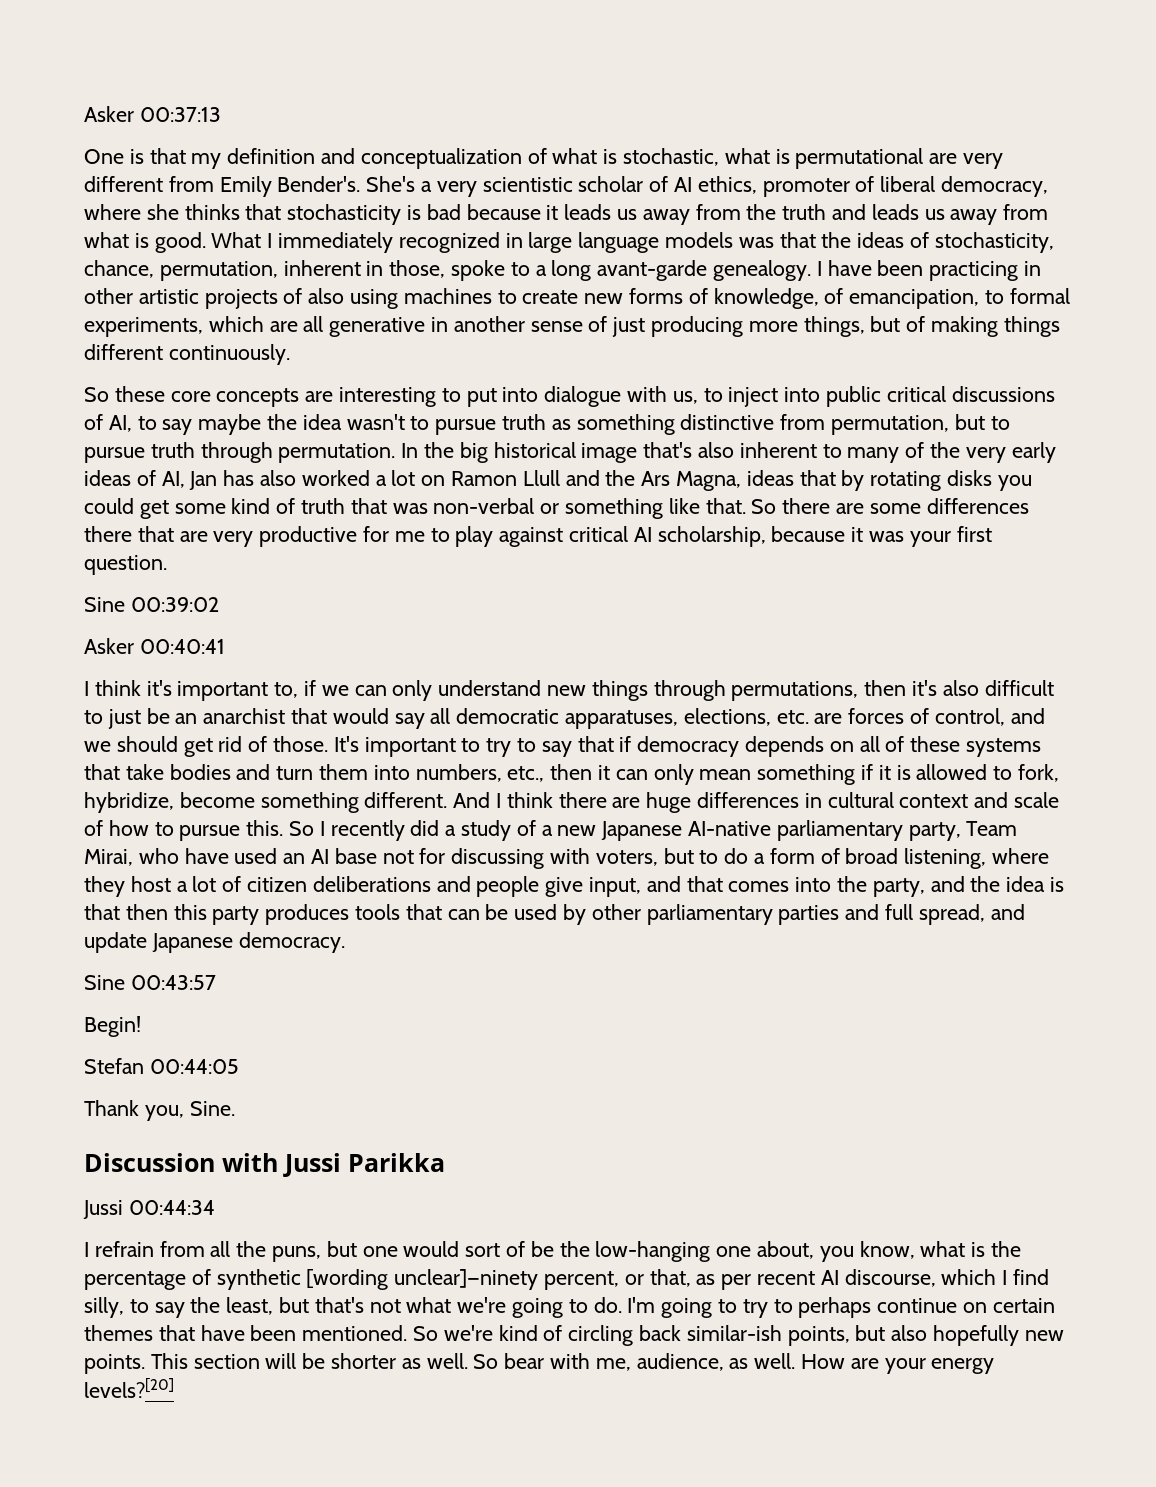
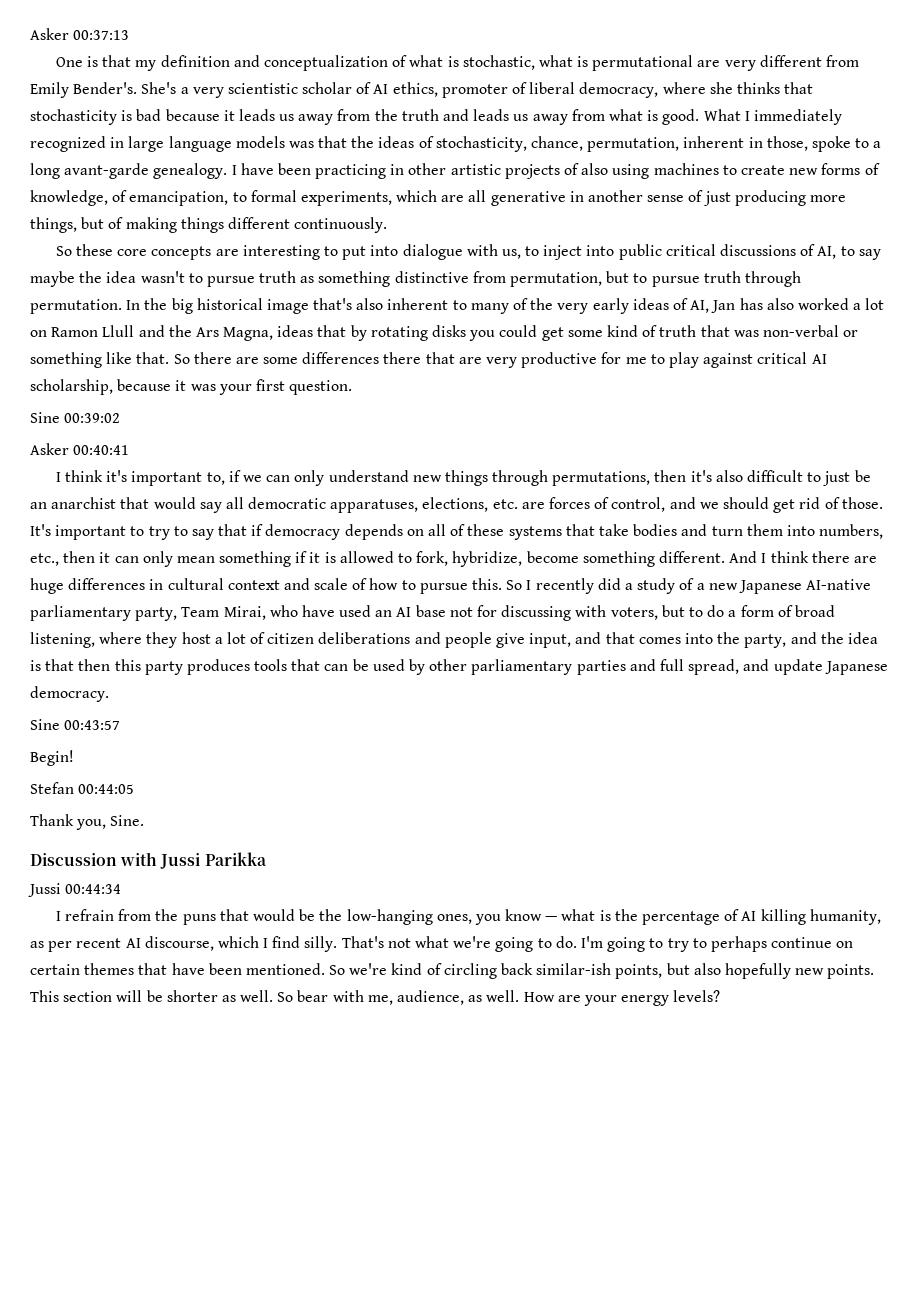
- I refrain from all the puns, but one would sort of be the low-hanging one about, you know, what is the percentage of synthetic [wording unclear]—ninety percent, or that, as per recent AI discourse, which I find silly, to say the least, but that's not what we're going to do.
+ I refrain from the puns that would be the low-hanging ones, you know — what is the percentage of AI killing humanity, as per recent AI discourse, which I find silly. That's not what we're going to do.
- How are your energy levels?[20]
+ How are your energy levels?

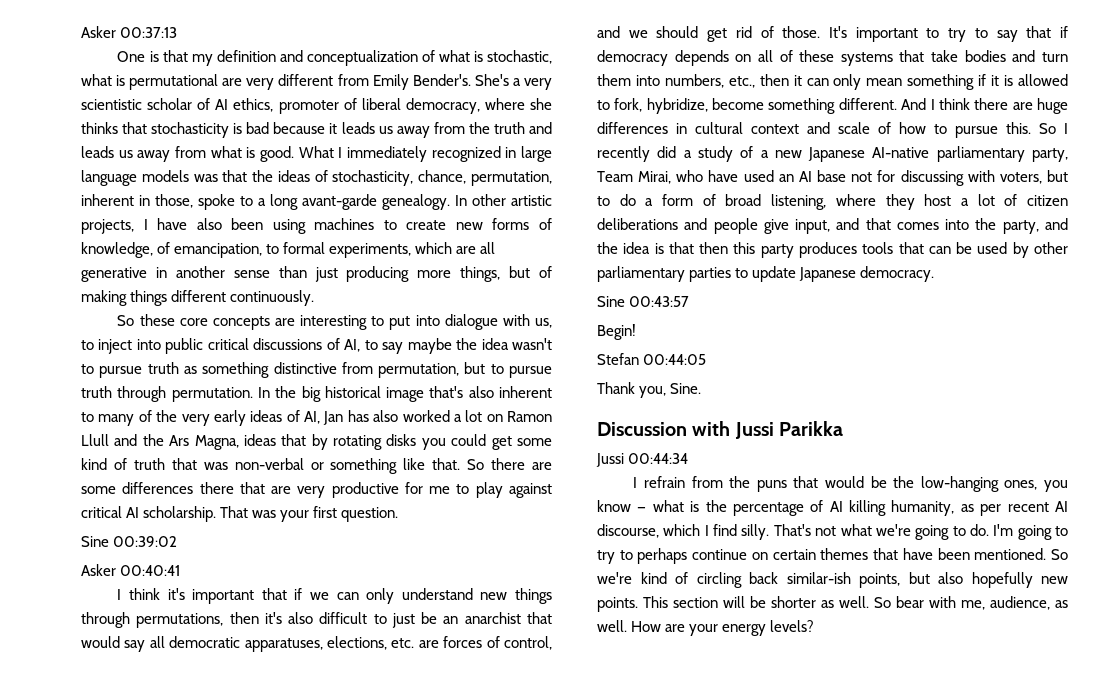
- I have been practicing in other artistic projects of also using machines to create new forms of knowledge, of emancipation, to formal experiments, which are all generative in another sense of just producing more things, but of making things different continuously.
+ In other artistic projects, I have also been using machines to create new forms of knowledge, of emancipation, to formal experiments, which are all generative in another sense than just producing more things, but of making things different continuously.
- So there are some differences there that are very productive for me to play against critical AI scholarship, because it was your first question.
+ So there are some differences there that are very productive for me to play against critical AI scholarship. That was your first question.
- I think it's important to, if we can only understand new things through permutations, then it's also difficult to just be an anarchist that would say all democratic apparatuses, elections, etc. are forces of control, and we should get rid of those.
+ I think it's important that if we can only understand new things through permutations, then it's also difficult to just be an anarchist that would say all democratic apparatuses, elections, etc. are forces of control, and we should get rid of those.
- So I recently did a study of a new Japanese AI-native parliamentary party, Team Mirai, who have used an AI base not for discussing with voters, but to do a form of broad listening, where they host a lot of citizen deliberations and people give input, and that comes into the party, and the idea is that then this party produces tools that can be used by other parliamentary parties and full spread, and update Japanese democracy.
+ So I recently did a study of a new Japanese AI-native parliamentary party, Team Mirai, who have used an AI base not for discussing with voters, but to do a form of broad listening, where they host a lot of citizen deliberations and people give input, and that comes into the party, and the idea is that then this party produces tools that can be used by other parliamentary parties to update Japanese democracy.

